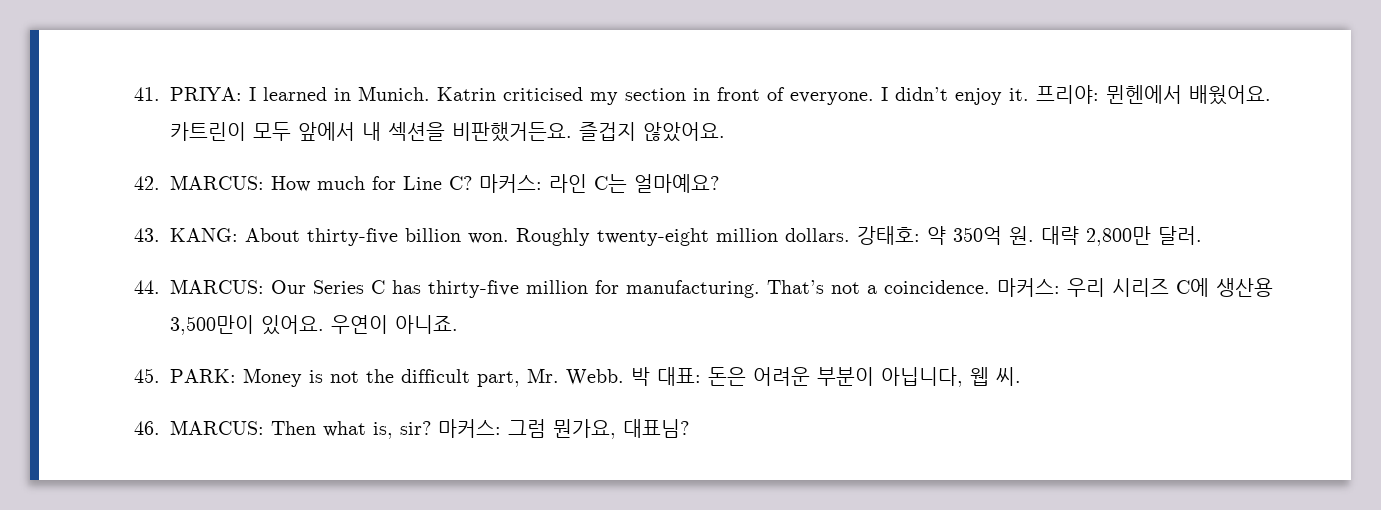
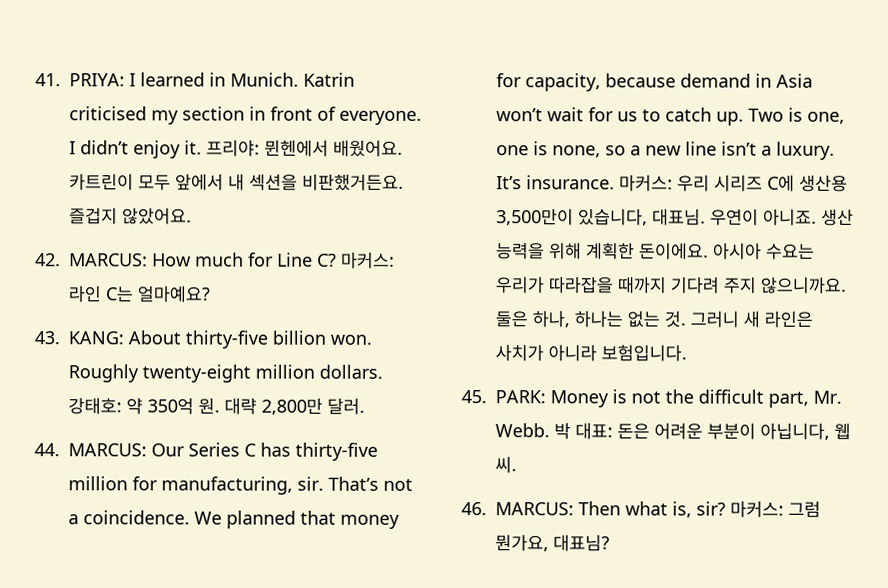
- 44. MARCUS: Our Series C has thirty-five million for manufacturing.
+ 44. MARCUS: Our Series C has thirty-five million for manufacturing, sir.
+ We planned that money for capacity, because demand in Asia won’t wait for us to catch up. Two is one, one is none, so a new line isn’t a luxury. It’s insurance.
- 마커스: 우리 시리즈 C에 생산용 3,500만이 있어요.
+ 마커스: 우리 시리즈 C에 생산용 3,500만이 있습니다, 대표님.
+ 생산 능력을 위해 계획한 돈이에요. 아시아 수요는 우리가 따라잡을 때까지 기다려 주지 않으니까요. 둘은 하나, 하나는 없는 것. 그러니 새 라인은 사치가 아니라 보험입니다.

